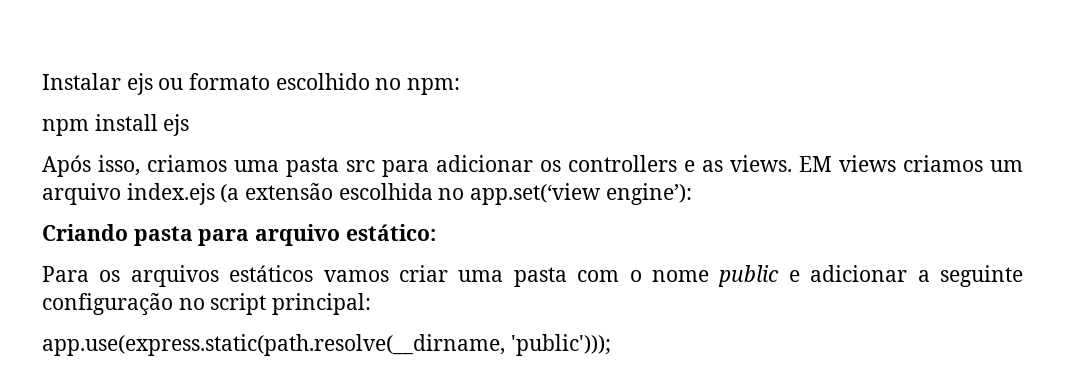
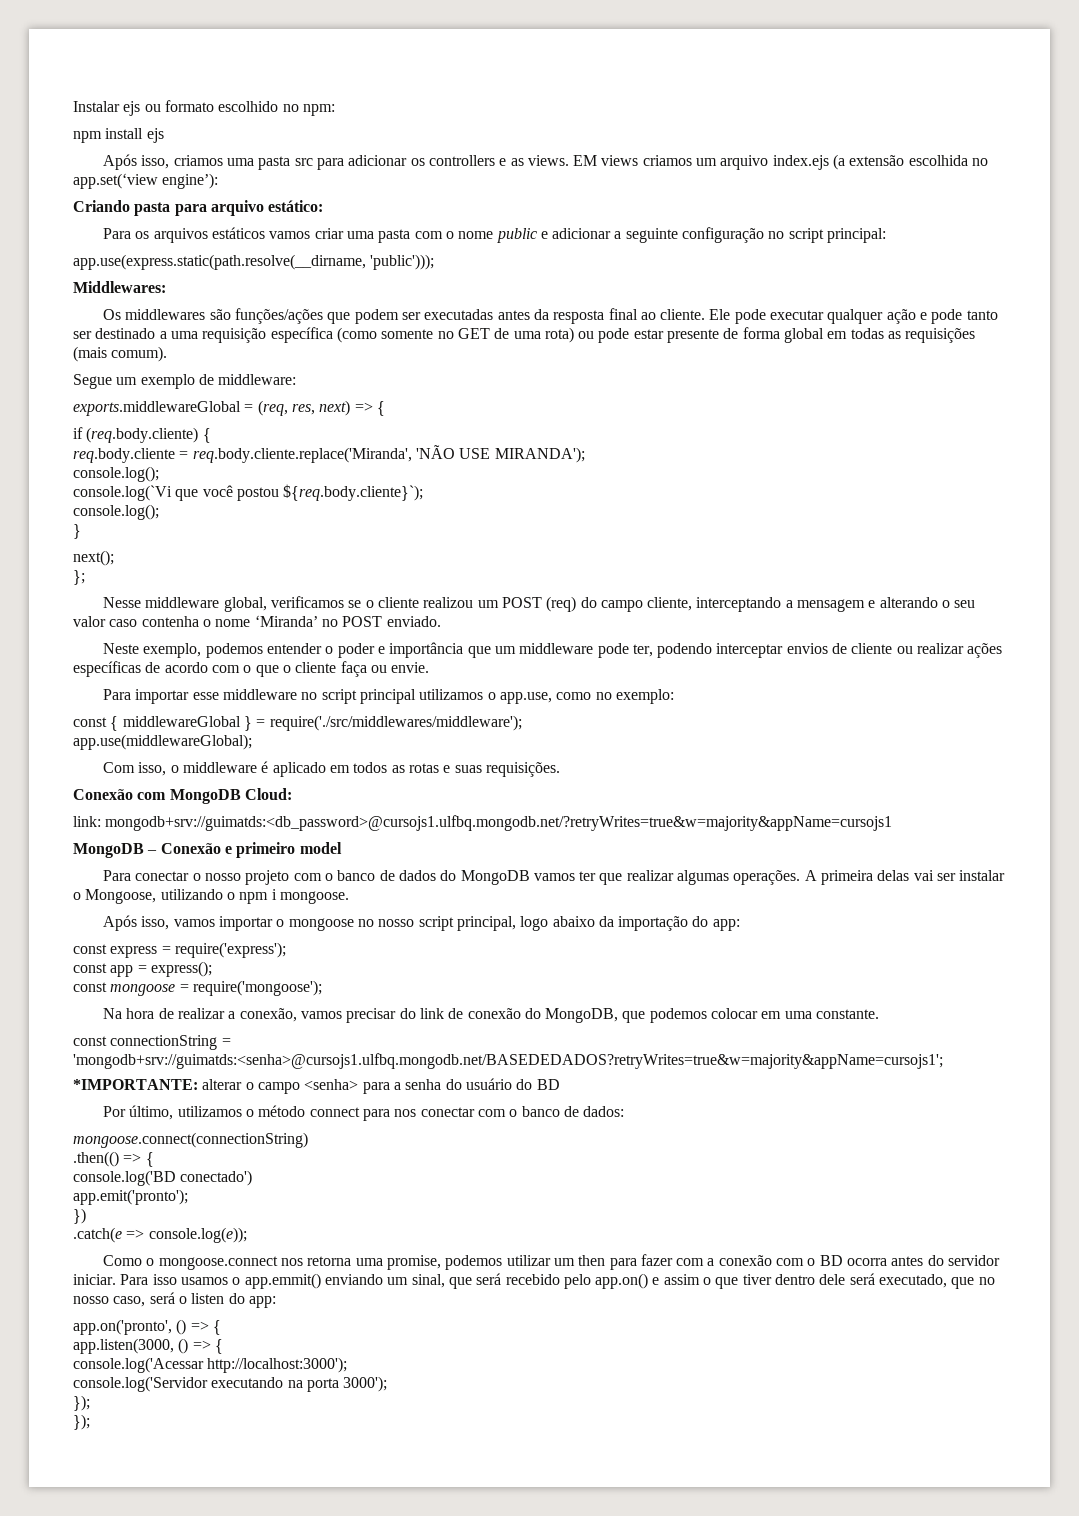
+ Middlewares:
+ Os middlewares são funções/ações que podem ser executadas antes da resposta final ao cliente. Ele pode executar qualquer ação e pode tanto ser destinado a uma requisição específica (como somente no GET de uma rota) ou pode estar presente de forma global em todas as requisições (mais comum).
+ Segue um exemplo de middleware:
+ exports.middlewareGlobal = (req, res, next) => {
+ if (req.body.cliente) {
+ req.body.cliente = req.body.cliente.replace('Miranda', 'NÃO USE MIRANDA');
+ console.log();
+ console.log(`Vi que você postou ${req.body.cliente}`);
+ console.log();
+ }
+ next();
+ };
+ Nesse middleware global, verificamos se o cliente realizou um POST (req) do campo cliente, interceptando a mensagem e alterando o seu valor caso contenha o nome ‘Miranda’ no POST enviado.
+ Neste exemplo, podemos entender o poder e importância que um middleware pode ter, podendo interceptar envios de cliente ou realizar ações específicas de acordo com o que o cliente faça ou envie.
+ Para importar esse middleware no script principal utilizamos o app.use, como no exemplo:
+ const { middlewareGlobal } = require('./src/middlewares/middleware');
+ app.use(middlewareGlobal);
+ Com isso, o middleware é aplicado em todos as rotas e suas requisições.
+ Conexão com MongoDB Cloud:
+ link: mongodb+srv://guimatds:<db_password>@cursojs1.ulfbq.mongodb.net/?retryWrites=true&w=majority&appName=cursojs1
+ MongoDB – Conexão e primeiro model
+ Para conectar o nosso projeto com o banco de dados do MongoDB vamos ter que realizar algumas operações. A primeira delas vai ser instalar o Mongoose, utilizando o npm i mongoose.
+ Após isso, vamos importar o mongoose no nosso script principal, logo abaixo da importação do app:
+ const express = require('express');
+ const app = express();
+ const mongoose = require('mongoose');
+ Na hora de realizar a conexão, vamos precisar do link de conexão do MongoDB, que podemos colocar em uma constante.
+ const connectionString = 'mongodb+srv://guimatds:<senha>@cursojs1.ulfbq.mongodb.net/BASEDEDADOS?retryWrites=true&w=majority&appName=cursojs1';
+ *IMPORTANTE: alterar o campo <senha> para a senha do usuário do BD
+ Por último, utilizamos o método connect para nos conectar com o banco de dados:
+ mongoose.connect(connectionString)
+ .then(() => {
+ console.log('BD conectado')
+ app.emit('pronto');
+ })
+ .catch(e => console.log(e));
+ Como o mongoose.connect nos retorna uma promise, podemos utilizar um then para fazer com a conexão com o BD ocorra antes do servidor iniciar. Para isso usamos o app.emmit() enviando um sinal, que será recebido pelo app.on() e assim o que tiver dentro dele será executado, que no nosso caso, será o listen do app:
+ app.on('pronto', () => {
+ app.listen(3000, () => {
+ console.log('Acessar http://localhost:3000');
+ console.log('Servidor executando na porta 3000');
+ });
+ });

